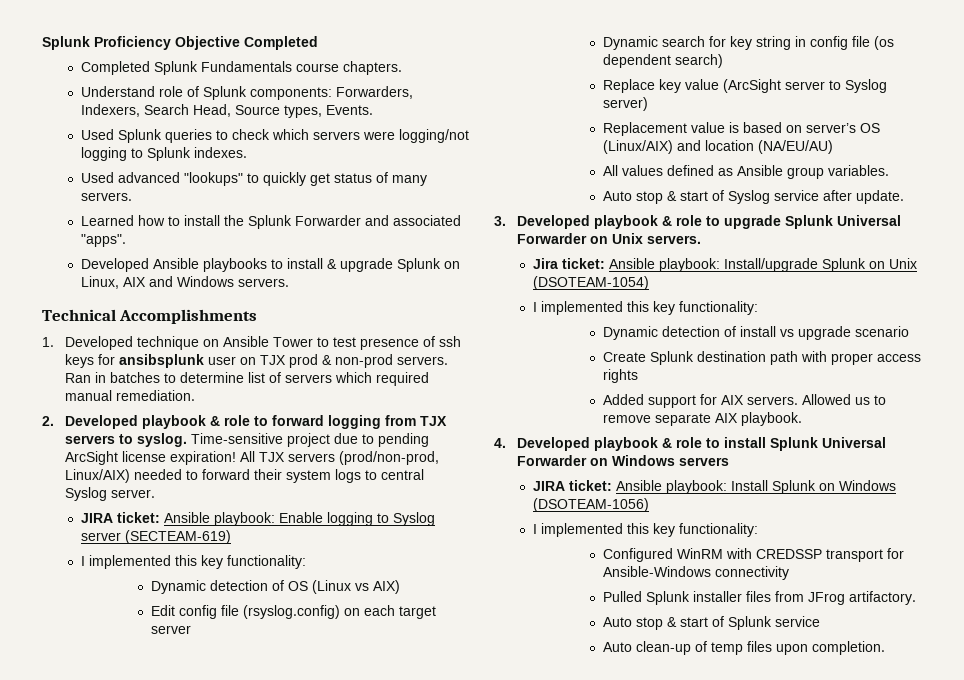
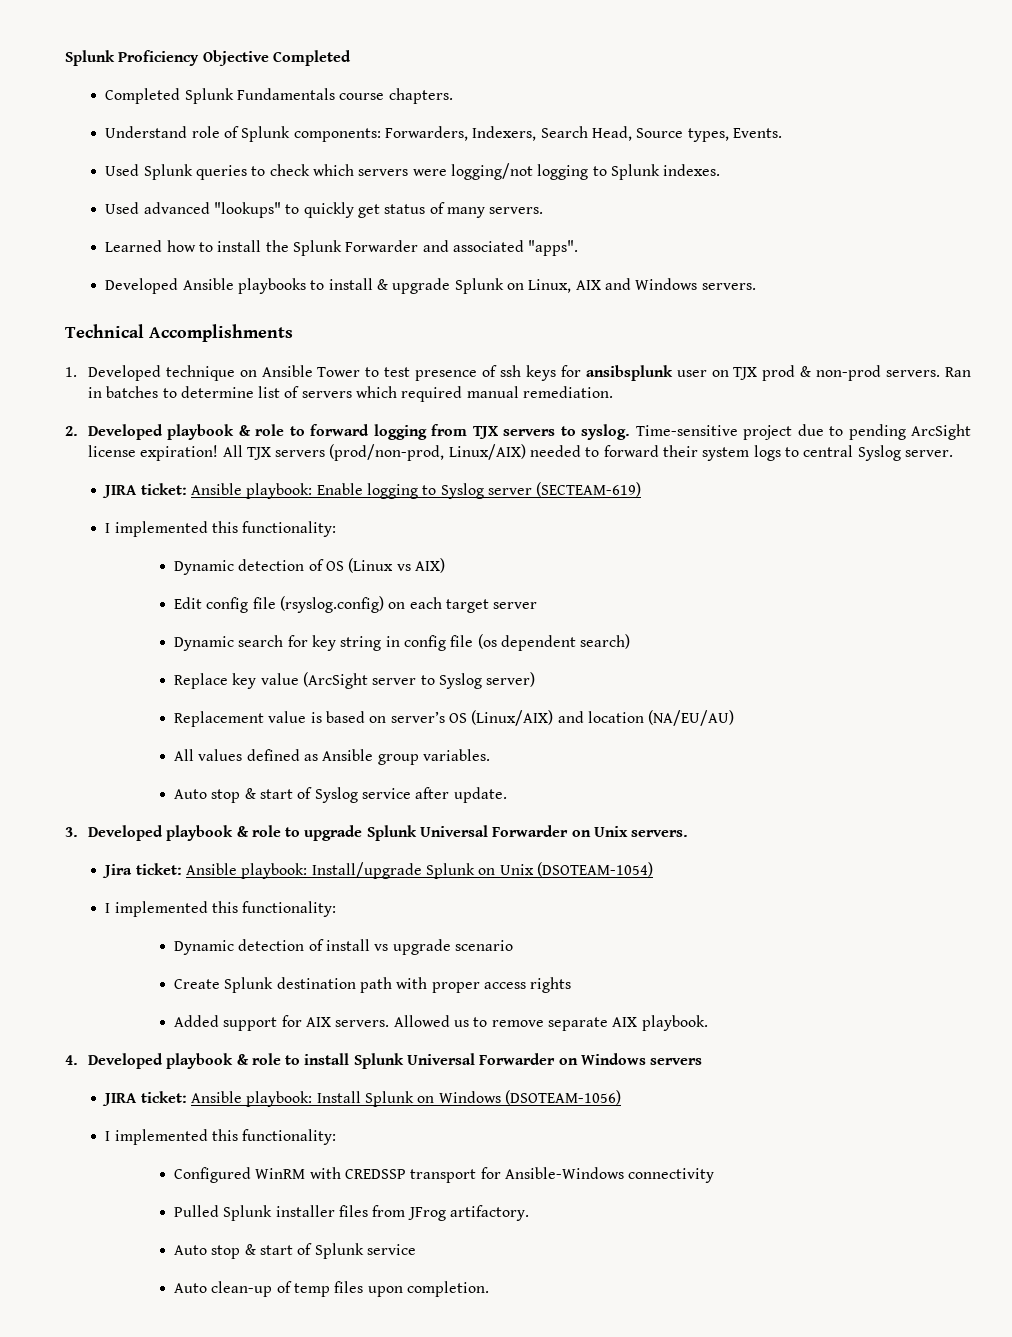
  JIRA ticket: Ansible playbook: Enable logging to Syslog server (SECTEAM-619)
- I implemented this key functionality:
+ I implemented this functionality:
  Jira ticket: Ansible playbook: Install/upgrade Splunk on Unix (DSOTEAM-1054)
- I implemented this key functionality:
+ I implemented this functionality:
  JIRA ticket: Ansible playbook: Install Splunk on Windows (DSOTEAM-1056)
- I implemented this key functionality:
+ I implemented this functionality:

